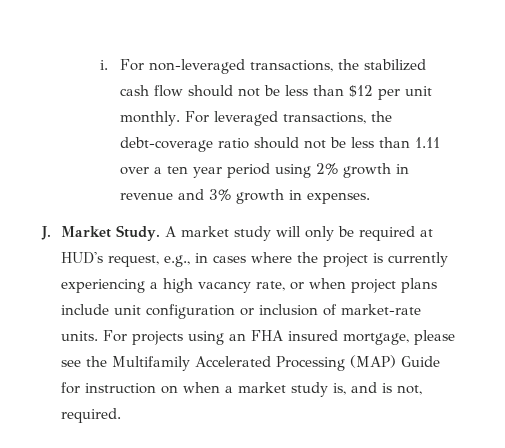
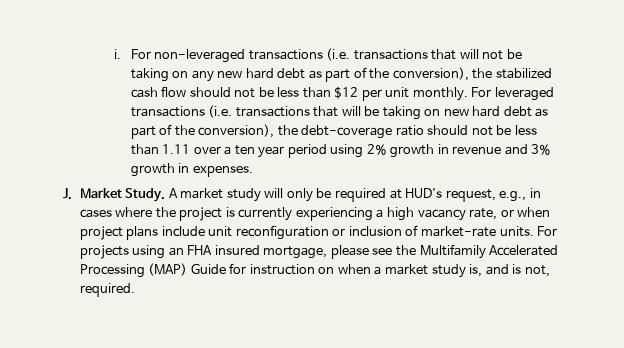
- For non-leveraged transactions, the stabilized cash flow should not be less than $12 per unit monthly.
+ For non-leveraged transactions (i.e. transactions that will not be taking on any new hard debt as part of the conversion), the stabilized cash flow should not be less than $12 per unit monthly.
- For leveraged transactions, the debt-coverage ratio should not be less than 1.11 over a ten year period using 2% growth in revenue and 3% growth in expenses.
+ For leveraged transactions (i.e. transactions that will be taking on new hard debt as part of the conversion), the debt-coverage ratio should not be less than 1.11 over a ten year period using 2% growth in revenue and 3% growth in expenses.
- A market study will only be required at HUD's request, e.g., in cases where the project is currently experiencing a high vacancy rate, or when project plans include unit configuration or inclusion of market-rate units.
+ A market study will only be required at HUD's request, e.g., in cases where the project is currently experiencing a high vacancy rate, or when project plans include unit reconfiguration or inclusion of market-rate units.

